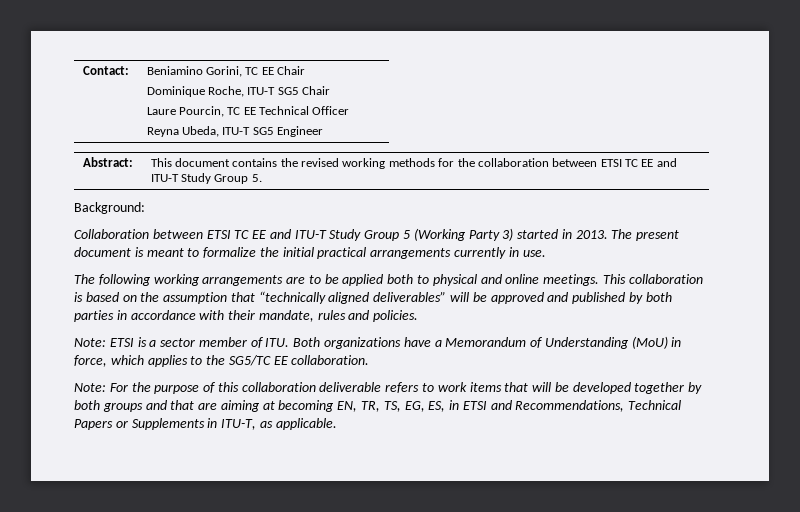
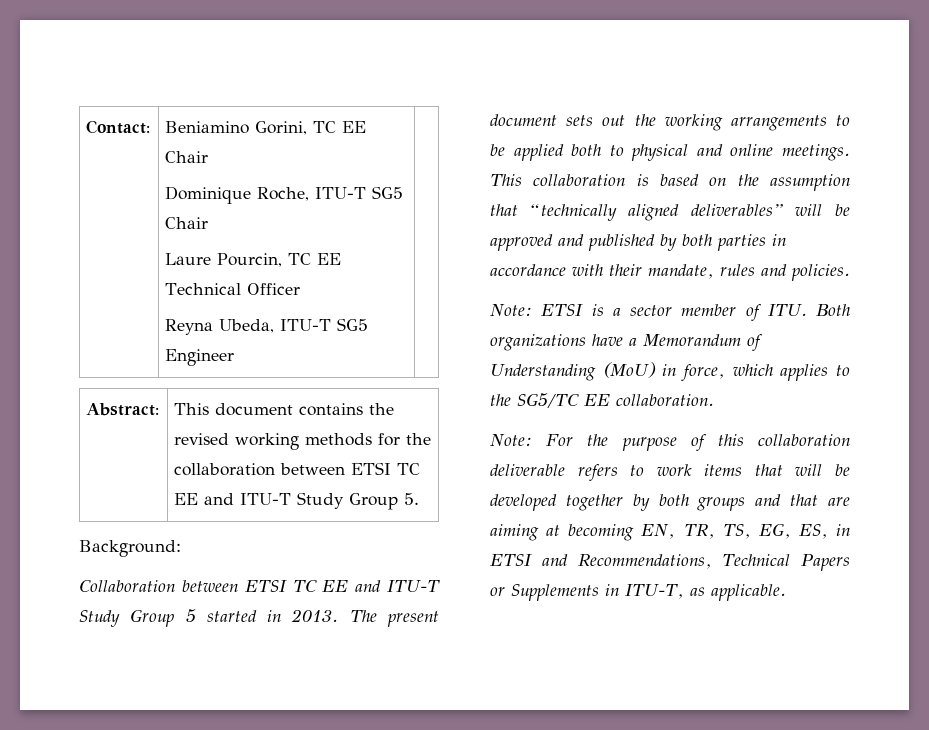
- Collaboration between ETSI TC EE and ITU-T Study Group 5 (Working Party 3) started in 2013.
+ Collaboration between ETSI TC EE and ITU-T Study Group 5 started in 2013.
- The present document is meant to formalize the initial practical arrangements currently in use.
- The following working arrangements are to be applied both to physical and online meetings.
+ The present document sets out the working arrangements to be applied both to physical and online meetings.

